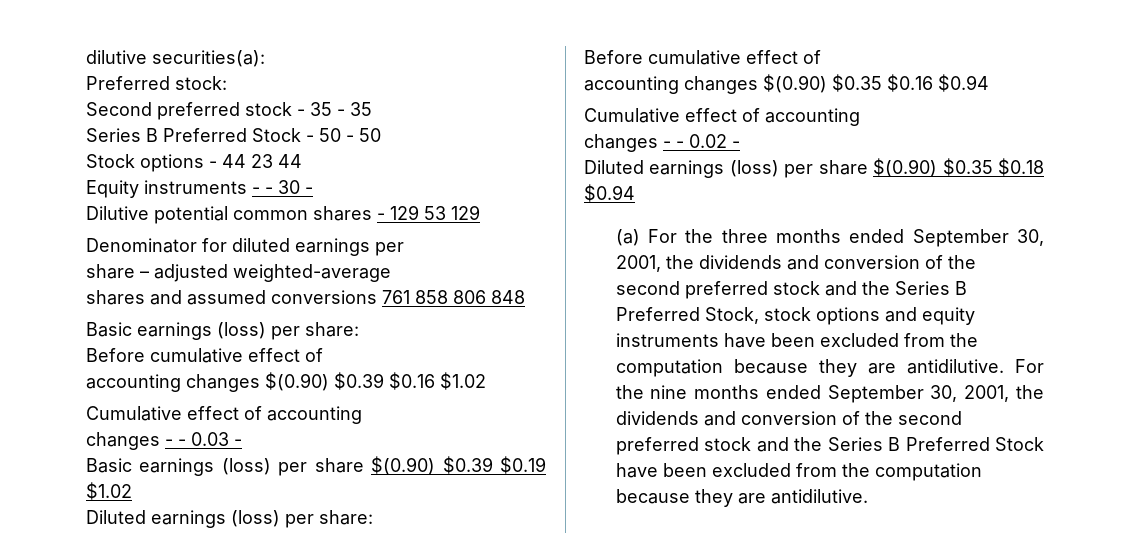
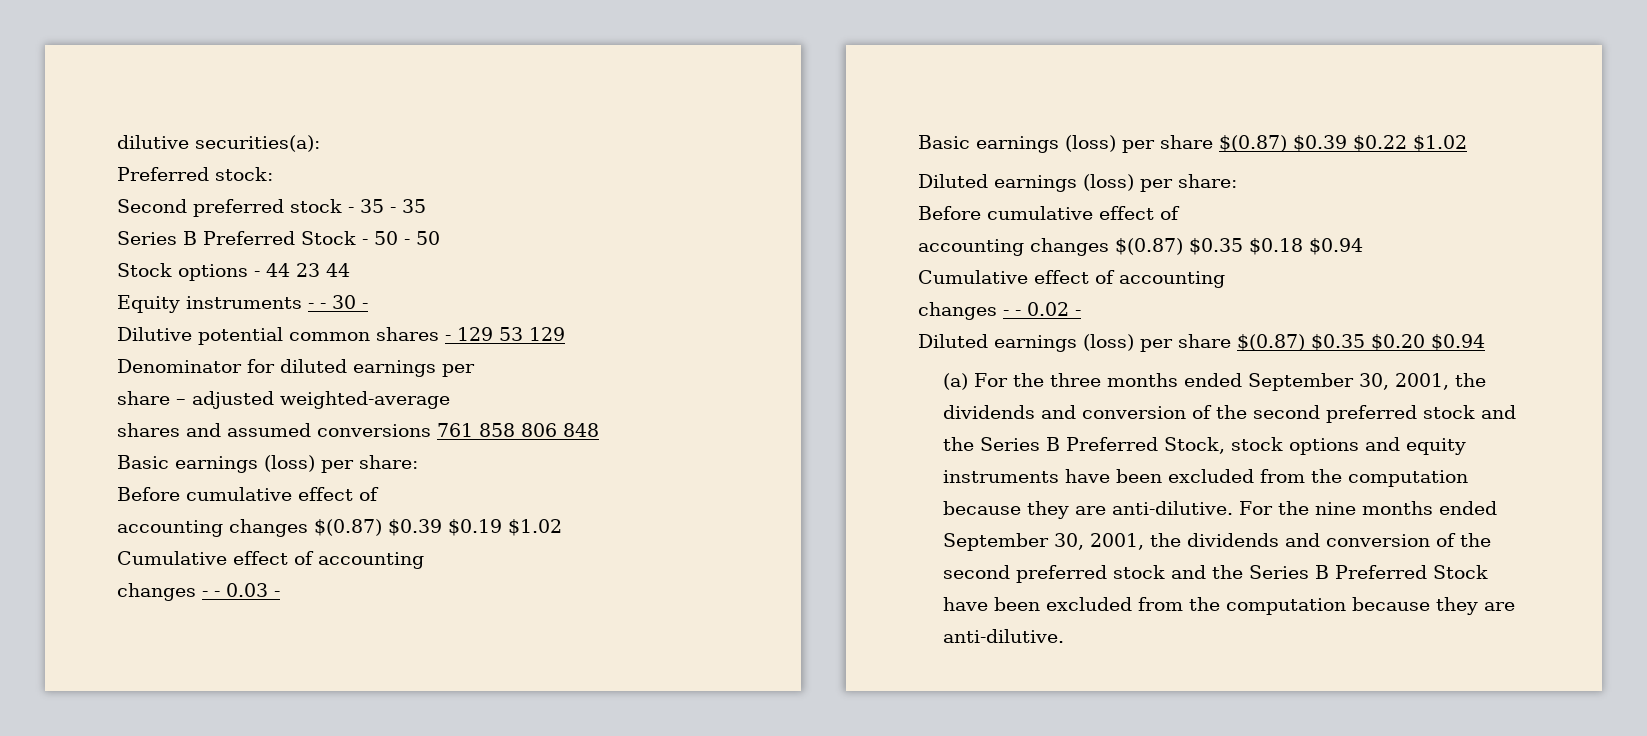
- accounting changes $(0.90) $0.39 $0.16 $1.02
+ accounting changes $(0.87) $0.39 $0.19 $1.02
- Basic earnings (loss) per share $(0.90) $0.39 $0.19 $1.02
+ Basic earnings (loss) per share $(0.87) $0.39 $0.22 $1.02
- accounting changes $(0.90) $0.35 $0.16 $0.94
+ accounting changes $(0.87) $0.35 $0.18 $0.94
- Diluted earnings (loss) per share $(0.90) $0.35 $0.18 $0.94
+ Diluted earnings (loss) per share $(0.87) $0.35 $0.20 $0.94
- (a) For the three months ended September 30, 2001, the dividends and conversion of the second preferred stock and the Series B Preferred Stock, stock options and equity instruments have been excluded from the computation because they are antidilutive.
+ (a) For the three months ended September 30, 2001, the dividends and conversion of the second preferred stock and the Series B Preferred Stock, stock options and equity instruments have been excluded from the computation because they are anti-dilutive.
- For the nine months ended September 30, 2001, the dividends and conversion of the second preferred stock and the Series B Preferred Stock have been excluded from the computation because they are antidilutive.
+ For the nine months ended September 30, 2001, the dividends and conversion of the second preferred stock and the Series B Preferred Stock have been excluded from the computation because they are anti-dilutive.

